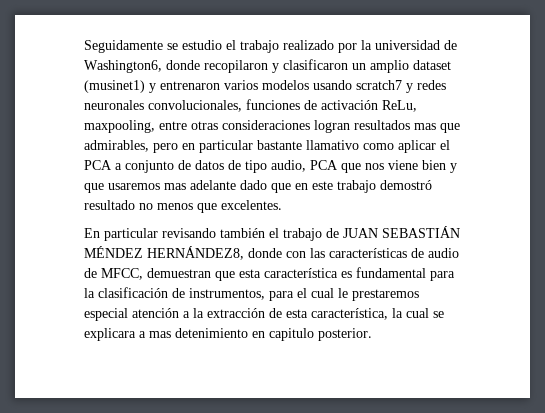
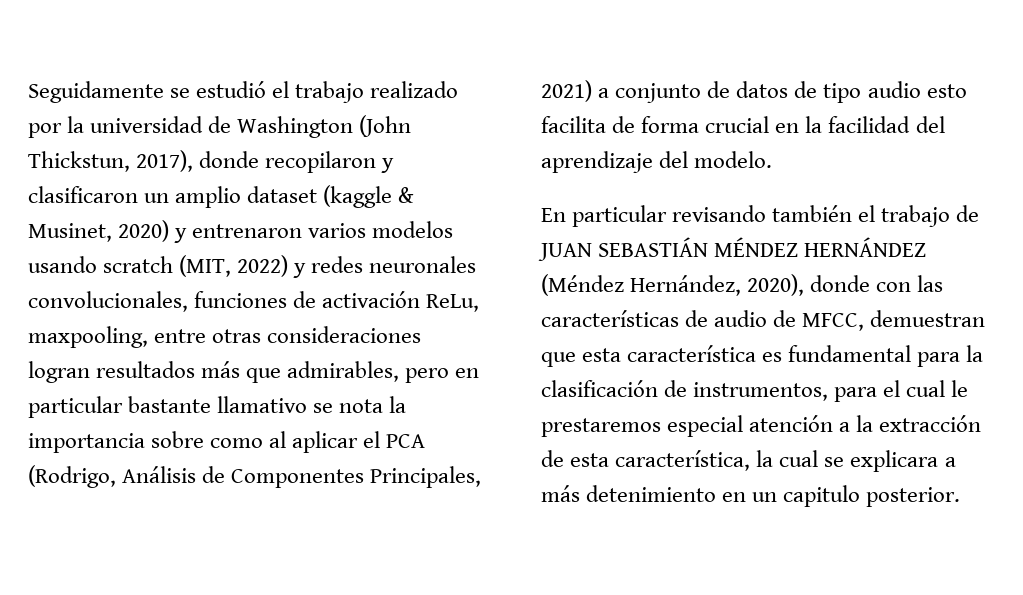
- Seguidamente se estudio el trabajo realizado por la universidad de Washington6, donde recopilaron y clasificaron un amplio dataset (musinet1) y entrenaron varios modelos usando scratch7 y redes neuronales convolucionales, funciones de activación ReLu, maxpooling, entre otras consideraciones logran resultados mas que admirables, pero en particular bastante llamativo como aplicar el PCA a conjunto de datos de tipo audio, PCA que nos viene bien y que usaremos mas adelante dado que en este trabajo demostró resultado no menos que excelentes.
+ Seguidamente se estudió el trabajo realizado por la universidad de Washington (John Thickstun, 2017), donde recopilaron y clasificaron un amplio dataset (kaggle & Musinet, 2020) y entrenaron varios modelos usando scratch (MIT, 2022) y redes neuronales convolucionales, funciones de activación ReLu, maxpooling, entre otras consideraciones logran resultados más que admirables, pero en particular bastante llamativo se nota la importancia sobre como al aplicar el PCA (Rodrigo, Análisis de Componentes Principales, 2021) a conjunto de datos de tipo audio esto facilita de forma crucial en la facilidad del aprendizaje del modelo.
- En particular revisando también el trabajo de JUAN SEBASTIÁN MÉNDEZ HERNÁNDEZ8, donde con las características de audio de MFCC, demuestran que esta característica es fundamental para la clasificación de instrumentos, para el cual le prestaremos especial atención a la extracción de esta característica, la cual se explicara a mas detenimiento en capitulo posterior.
+ En particular revisando también el trabajo de JUAN SEBASTIÁN MÉNDEZ HERNÁNDEZ (Méndez Hernández, 2020), donde con las características de audio de MFCC, demuestran que esta característica es fundamental para la clasificación de instrumentos, para el cual le prestaremos especial atención a la extracción de esta característica, la cual se explicara a más detenimiento en un capitulo posterior.

